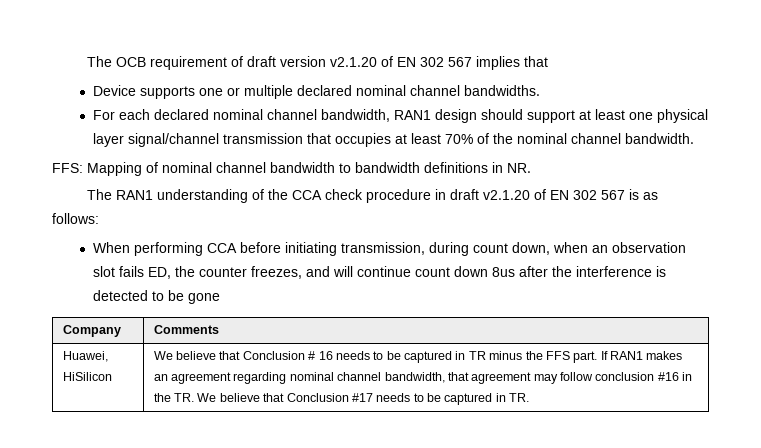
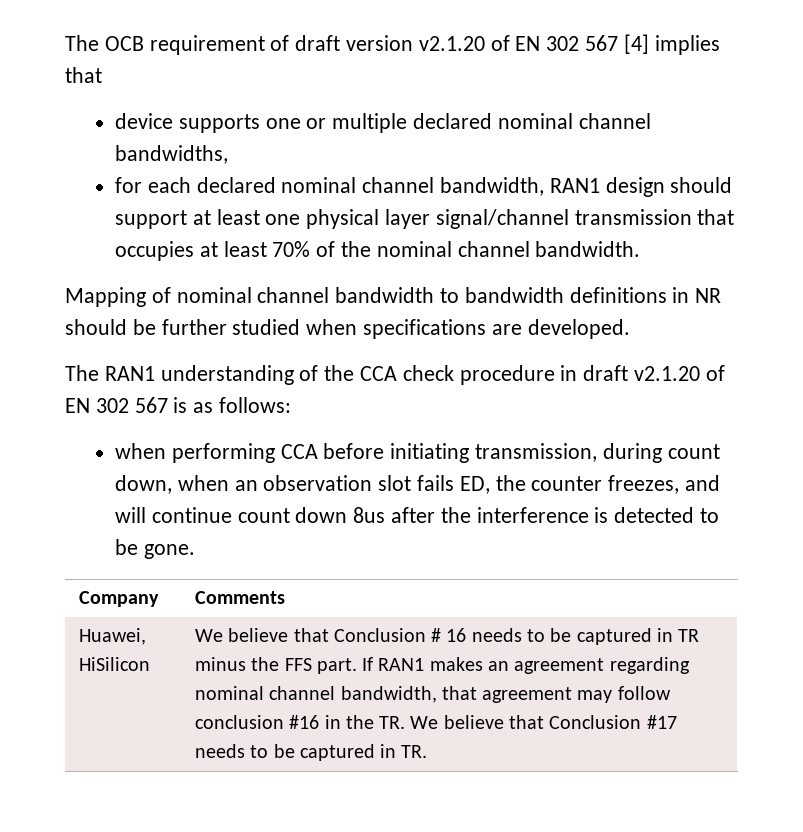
- The OCB requirement of draft version v2.1.20 of EN 302 567 implies that
+ The OCB requirement of draft version v2.1.20 of EN 302 567 [4] implies that
- Device supports one or multiple declared nominal channel bandwidths.
- For each declared nominal channel bandwidth, RAN1 design should support at least one physical layer signal/channel transmission that occupies at least 70% of the nominal channel bandwidth.
+ device supports one or multiple declared nominal channel bandwidths,
+ for each declared nominal channel bandwidth, RAN1 design should support at least one physical layer signal/channel transmission that occupies at least 70% of the nominal channel bandwidth.
- FFS: Mapping of nominal channel bandwidth to bandwidth definitions in NR.
+ Mapping of nominal channel bandwidth to bandwidth definitions in NR should be further studied when specifications are developed.
- When performing CCA before initiating transmission, during count down, when an observation slot fails ED, the counter freezes, and will continue count down 8us after the interference is detected to be gone
+ when performing CCA before initiating transmission, during count down, when an observation slot fails ED, the counter freezes, and will continue count down 8us after the interference is detected to be gone.

